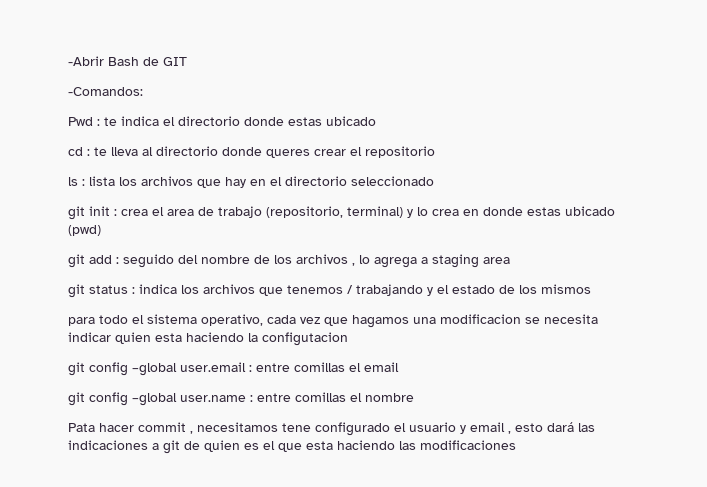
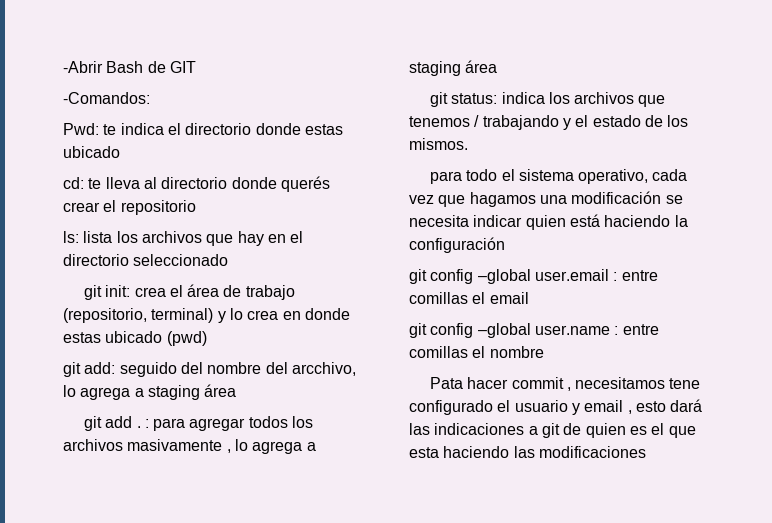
- Pwd : te indica el directorio donde estas ubicado
+ Pwd: te indica el directorio donde estas ubicado
- cd : te lleva al directorio donde queres crear el repositorio
+ cd: te lleva al directorio donde querés crear el repositorio
- ls : lista los archivos que hay en el directorio seleccionado
+ ls: lista los archivos que hay en el directorio seleccionado
- git init : crea el area de trabajo (repositorio, terminal) y lo crea en donde estas ubicado (pwd)
+ git init: crea el área de trabajo (repositorio, terminal) y lo crea en donde estas ubicado (pwd)
- git add : seguido del nombre de los archivos , lo agrega a staging area
- git status : indica los archivos que tenemos / trabajando y el estado de los mismos
+ git add: seguido del nombre del arcchivo, lo agrega a staging área
+ git add . : para agregar todos los archivos masivamente , lo agrega a staging área
+ git status: indica los archivos que tenemos / trabajando y el estado de los mismos.
- para todo el sistema operativo, cada vez que hagamos una modificacion se necesita indicar quien esta haciendo la configutacion
+ para todo el sistema operativo, cada vez que hagamos una modificación se necesita indicar quien está haciendo la configuración

